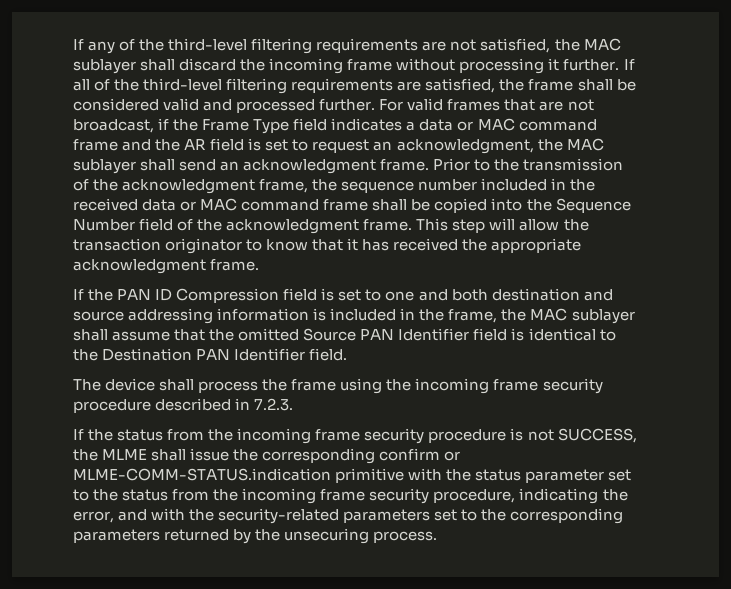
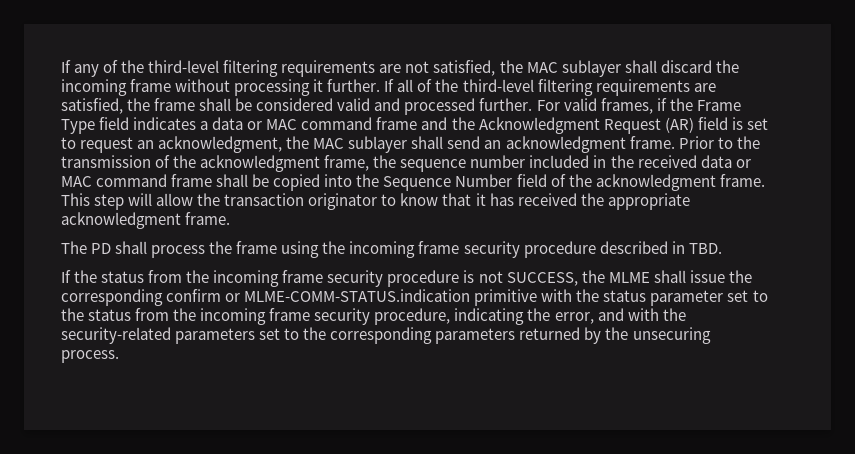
- For valid frames that are not broadcast, if the Frame Type field indicates a data or MAC command frame and the AR field is set to request an acknowledgment, the MAC sublayer shall send an acknowledgment frame.
+ For valid frames, if the Frame Type field indicates a data or MAC command frame and the Acknowledgment Request (AR) field is set to request an acknowledgment, the MAC sublayer shall send an acknowledgment frame.
- If the PAN ID Compression field is set to one and both destination and source addressing information is included in the frame, the MAC sublayer shall assume that the omitted Source PAN Identifier field is identical to the Destination PAN Identifier field.
- The device shall process the frame using the incoming frame security procedure described in 7.2.3.
+ The PD shall process the frame using the incoming frame security procedure described in TBD.

